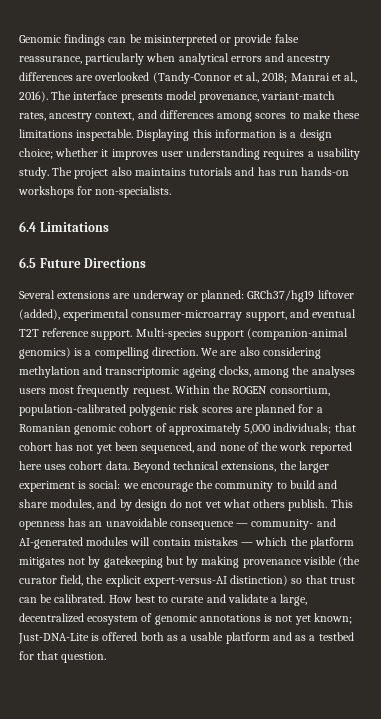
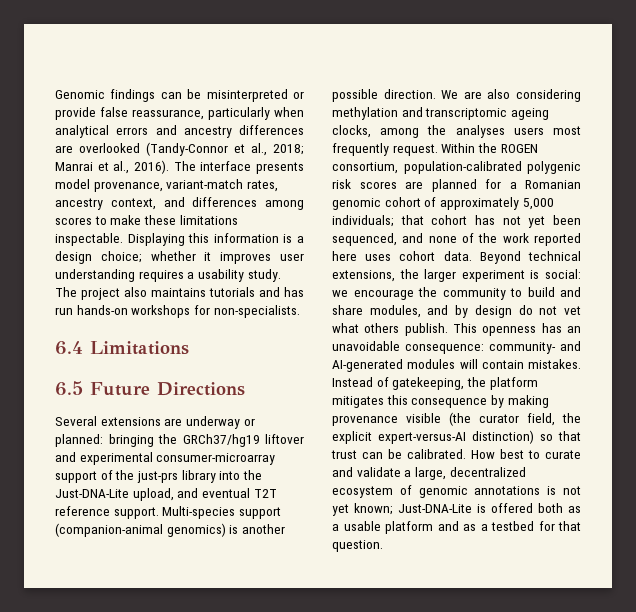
- Several extensions are underway or planned: GRCh37/hg19 liftover (added), experimental consumer-microarray support, and eventual T2T reference support.
+ Several extensions are underway or planned: bringing the GRCh37/hg19 liftover and experimental consumer-microarray support of the just-prs library into the Just-DNA-Lite upload, and eventual T2T reference support.
- Multi-species support (companion-animal genomics) is a compelling direction.
+ Multi-species support (companion-animal genomics) is another possible direction.
- This openness has an unavoidable consequence — community- and AI-generated modules will contain mistakes — which the platform mitigates not by gatekeeping but by making provenance visible (the curator field, the explicit expert-versus-AI distinction) so that trust can be calibrated.
+ This openness has an unavoidable consequence: community- and AI-generated modules will contain mistakes. Instead of gatekeeping, the platform mitigates this consequence by making provenance visible (the curator field, the explicit expert-versus-AI distinction) so that trust can be calibrated.

